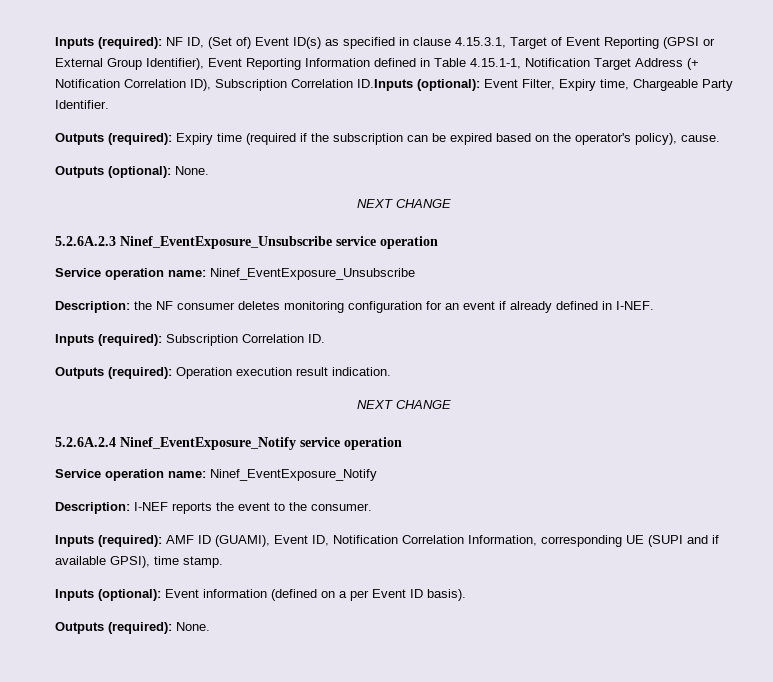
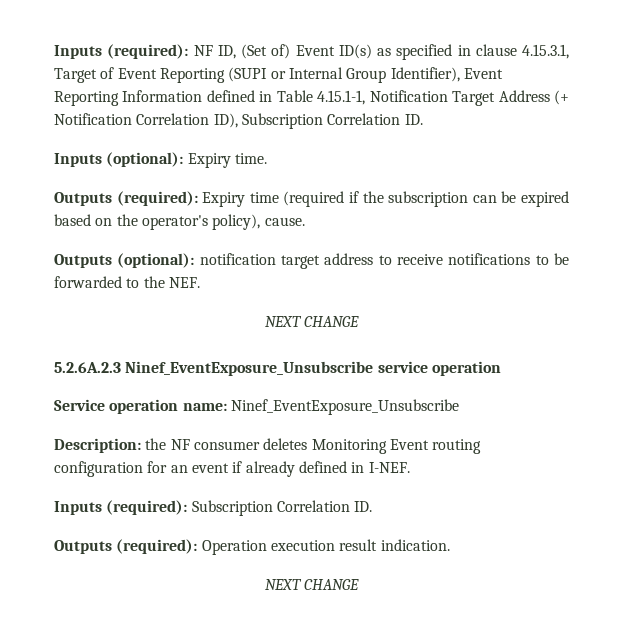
- Inputs (required): NF ID, (Set of) Event ID(s) as specified in clause 4.15.3.1, Target of Event Reporting (GPSI or External Group Identifier), Event Reporting Information defined in Table 4.15.1-1, Notification Target Address (+ Notification Correlation ID), Subscription Correlation ID.Inputs (optional): Event Filter, Expiry time, Chargeable Party Identifier.
+ Inputs (required): NF ID, (Set of) Event ID(s) as specified in clause 4.15.3.1, Target of Event Reporting (SUPI or Internal Group Identifier), Event Reporting Information defined in Table 4.15.1-1, Notification Target Address (+ Notification Correlation ID), Subscription Correlation ID.
+ Inputs (optional): Expiry time.
- Outputs (optional): None.
+ Outputs (optional): notification target address to receive notifications to be forwarded to the NEF.
- Description: the NF consumer deletes monitoring configuration for an event if already defined in I-NEF.
+ Description: the NF consumer deletes Monitoring Event routing configuration for an event if already defined in I-NEF.
- 5.2.6A.2.4 Ninef_EventExposure_Notify service operation
- Service operation name: Ninef_EventExposure_Notify
- Description: I-NEF reports the event to the consumer.
- Inputs (required): AMF ID (GUAMI), Event ID, Notification Correlation Information, corresponding UE (SUPI and if available GPSI), time stamp.
- Inputs (optional): Event information (defined on a per Event ID basis).
- Outputs (required): None.

